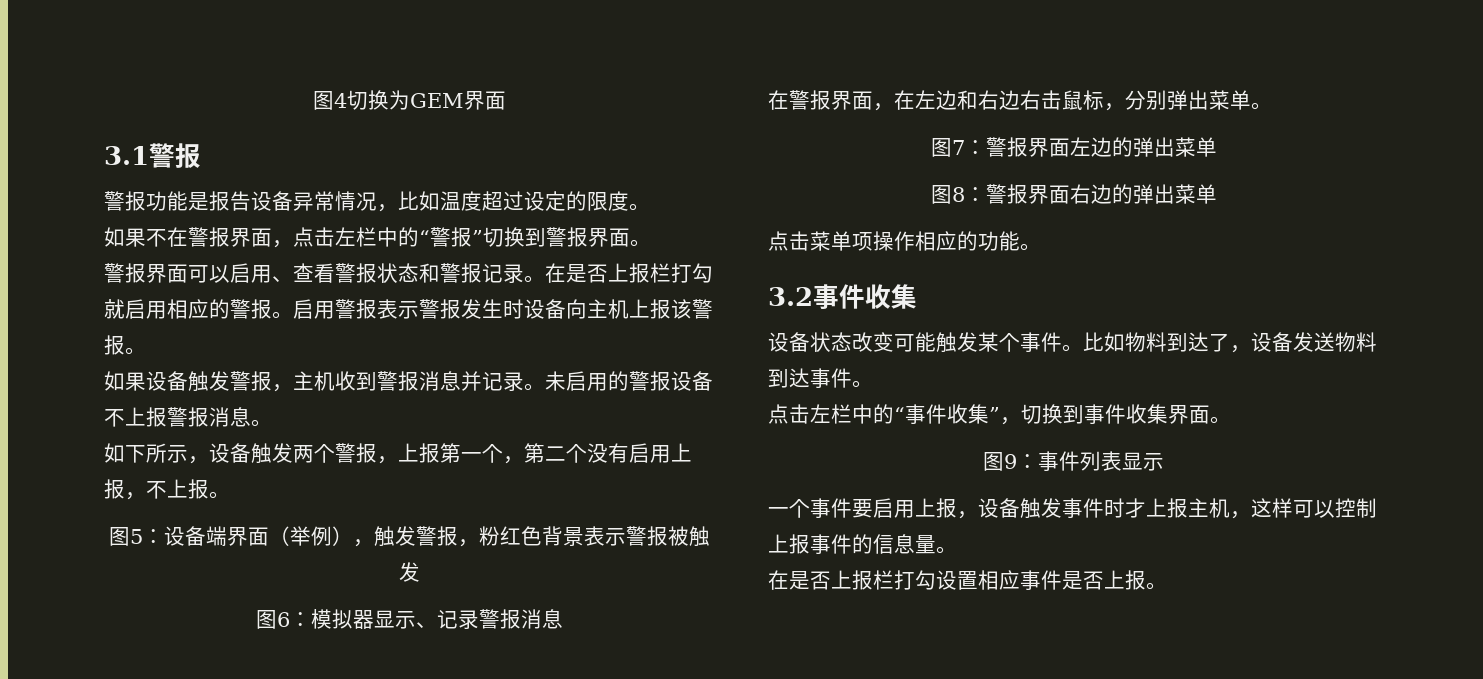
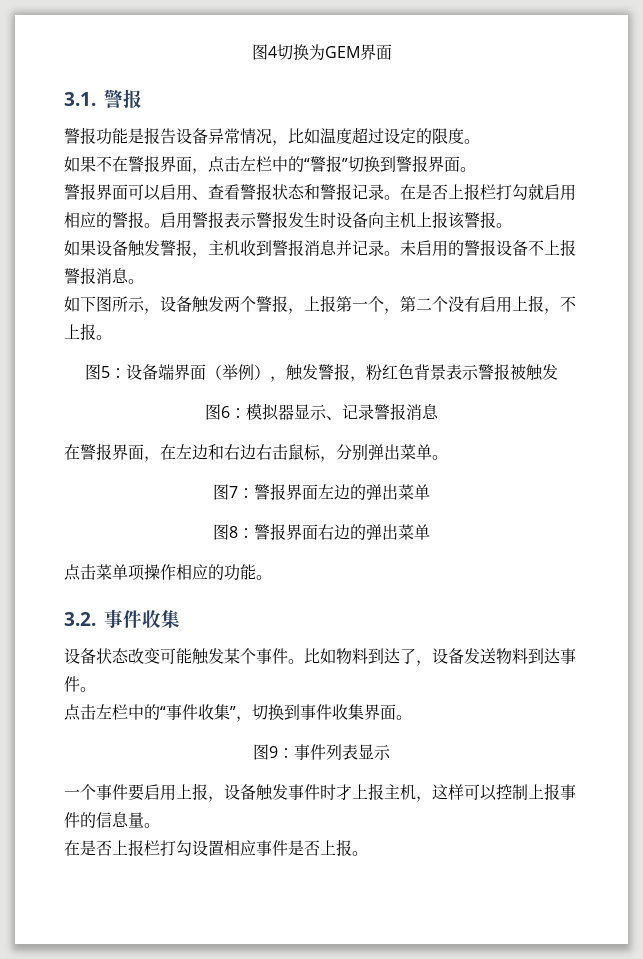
- 3.1警报
+ 3.1.警报
- 如下所示，设备触发两个警报，上报第一个，第二个没有启用上报，不上报。
+ 如下图所示，设备触发两个警报，上报第一个，第二个没有启用上报，不上报。
- 3.2事件收集
+ 3.2.事件收集

